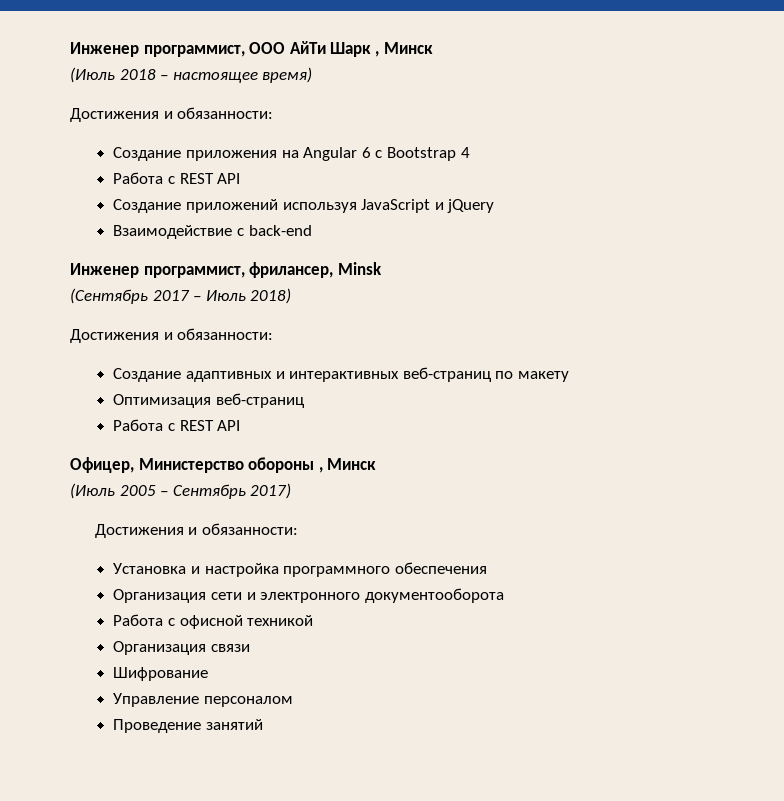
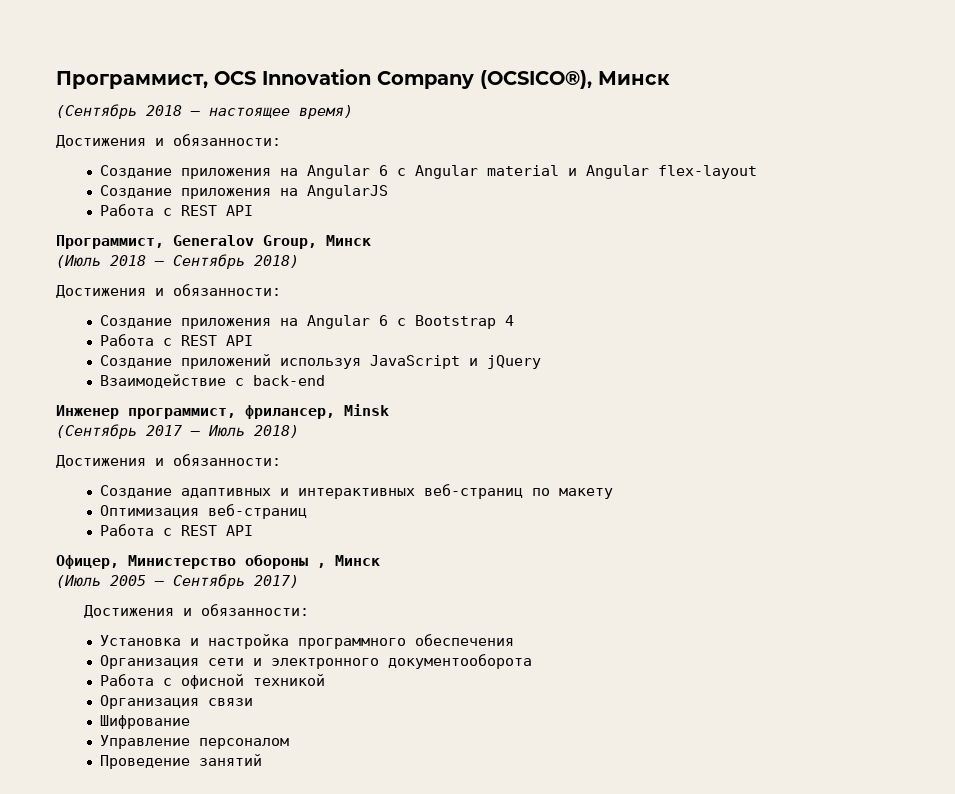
- Инженер программист, ООО АйТи Шарк , Минск
+ Программист, OCS Innovation Company (OCSICO®), Минск
+ (Сентябрь 2018 – настоящее время)
+ Достижения и обязанности:
+ Создание приложения на Angular 6 с Angular material и Angular flex-layout
+ Создание приложения на AngularJS
+ Работа с REST API
+ Программист, Generalov Group, Минск
- (Июль 2018 – настоящее время)
+ (Июль 2018 – Сентябрь 2018)

